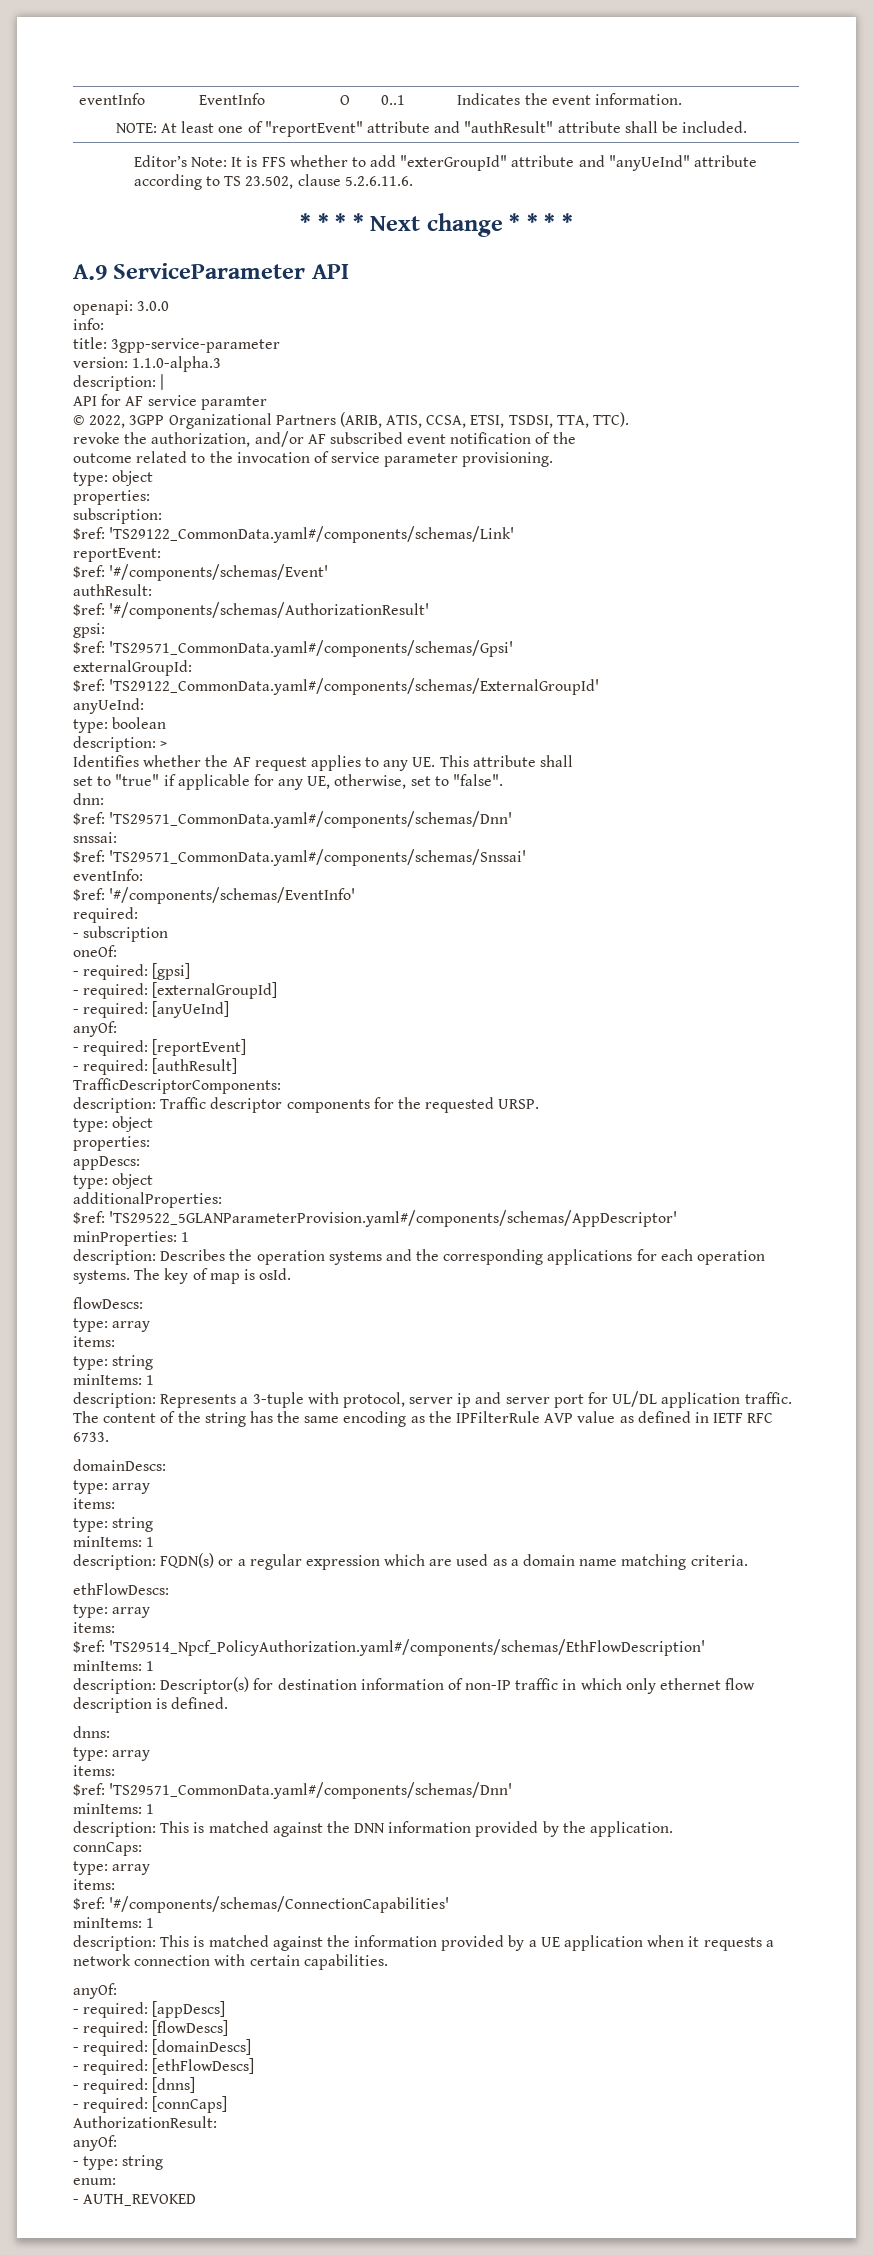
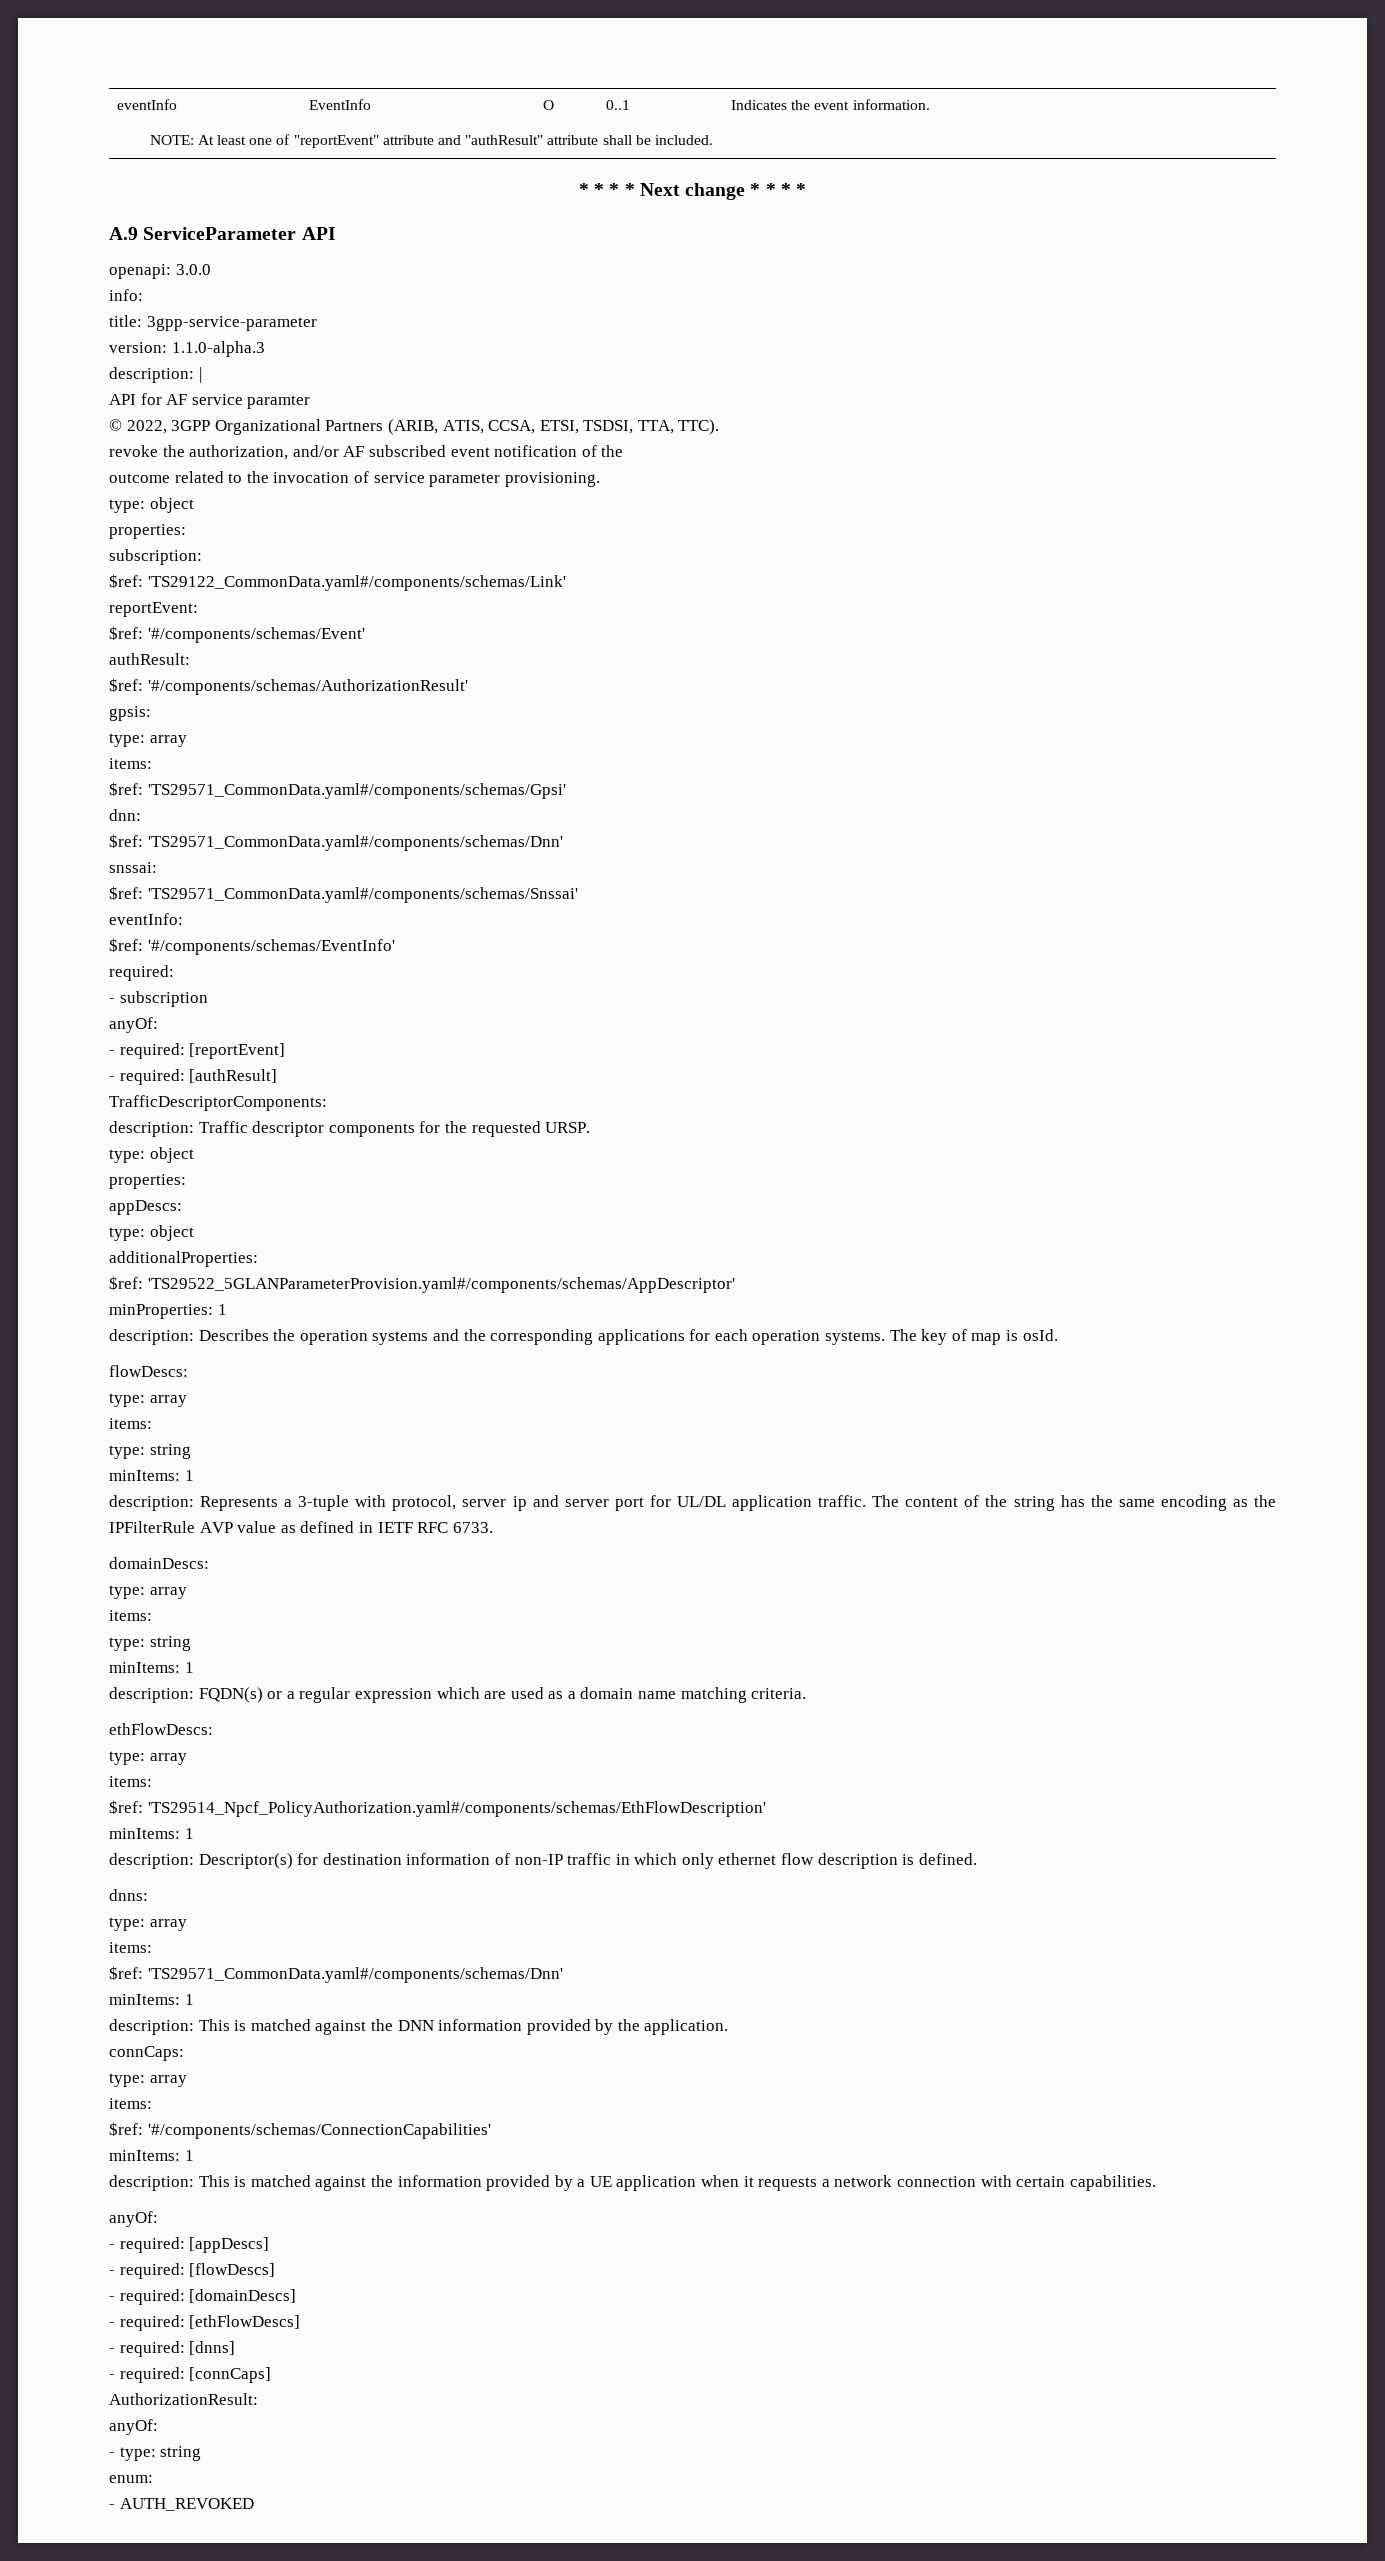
- Editor’s Note: It is FFS whether to add "exterGroupId" attribute and "anyUeInd" attribute according to TS 23.502, clause 5.2.6.11.6.
- gpsi:
+ gpsis:
+ type: array
+ items:
  $ref: 'TS29571_CommonData.yaml#/components/schemas/Gpsi'
- externalGroupId:
- $ref: 'TS29122_CommonData.yaml#/components/schemas/ExternalGroupId'
- anyUeInd:
- type: boolean
- description: >
- Identifies whether the AF request applies to any UE. This attribute shall
- set to "true" if applicable for any UE, otherwise, set to "false".
- oneOf:
- - required: [gpsi]
- - required: [externalGroupId]
- - required: [anyUeInd]

